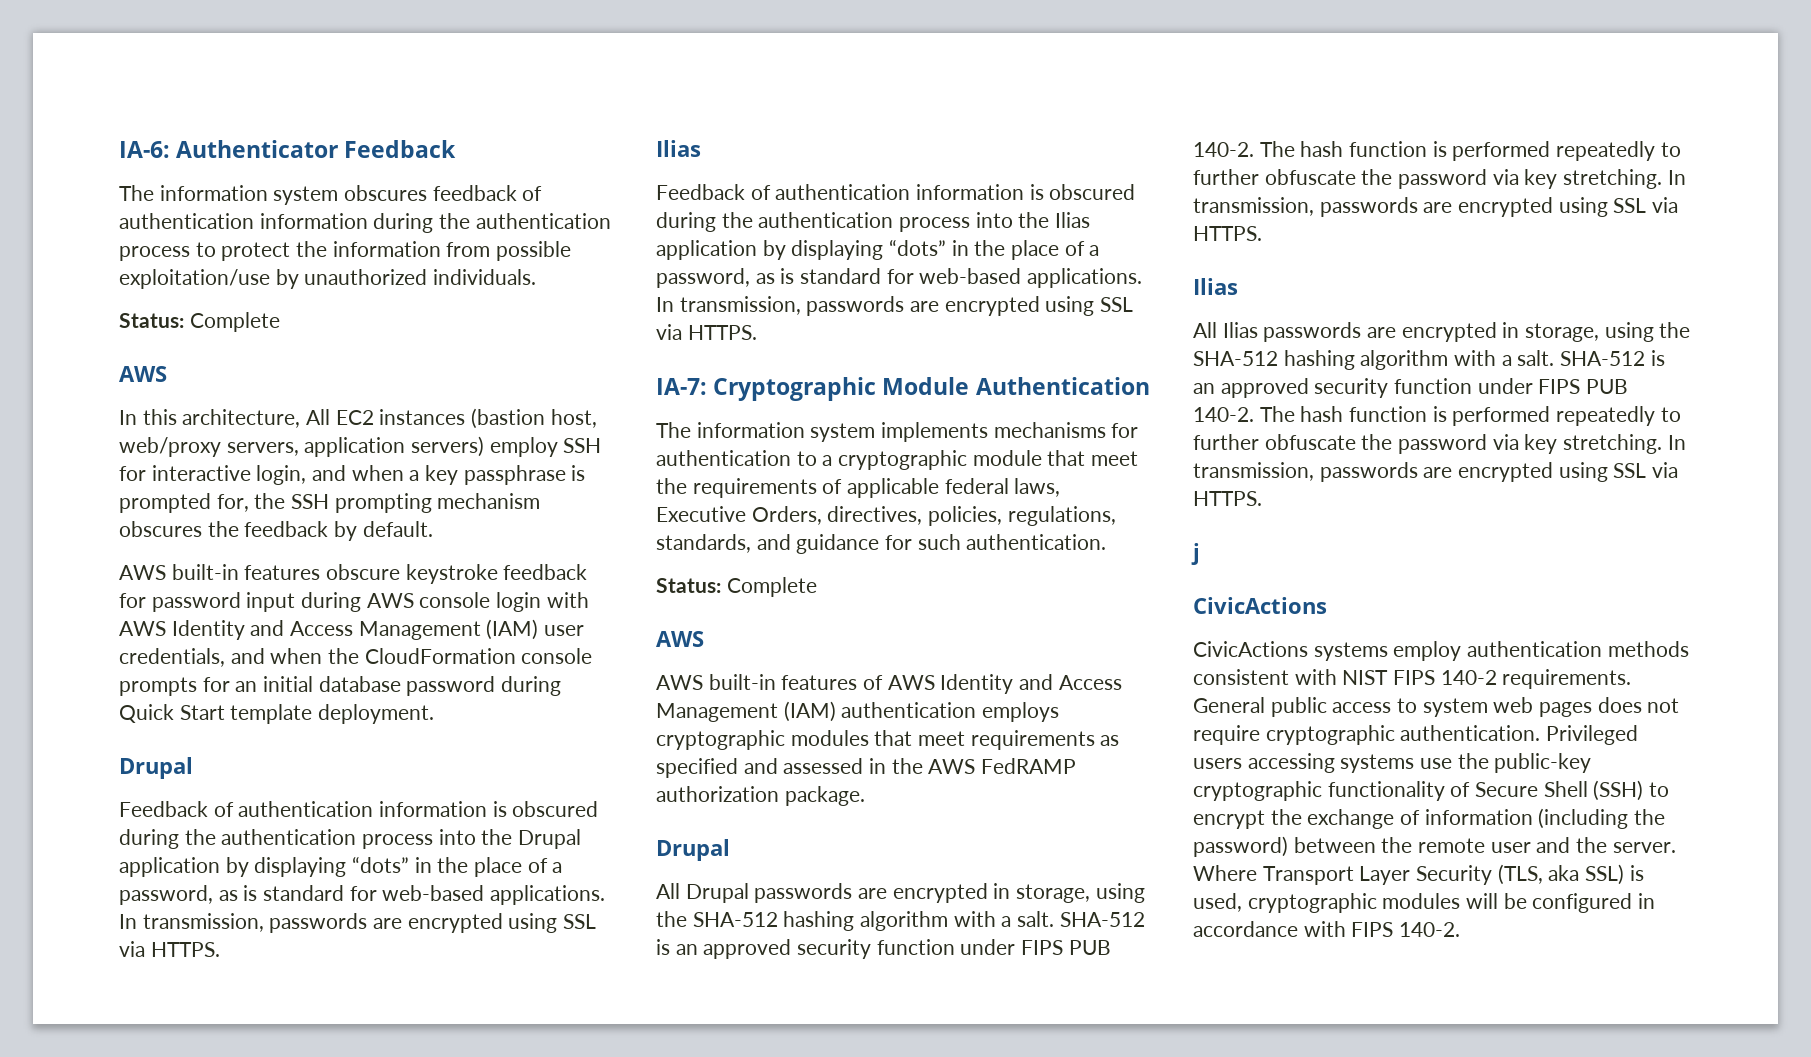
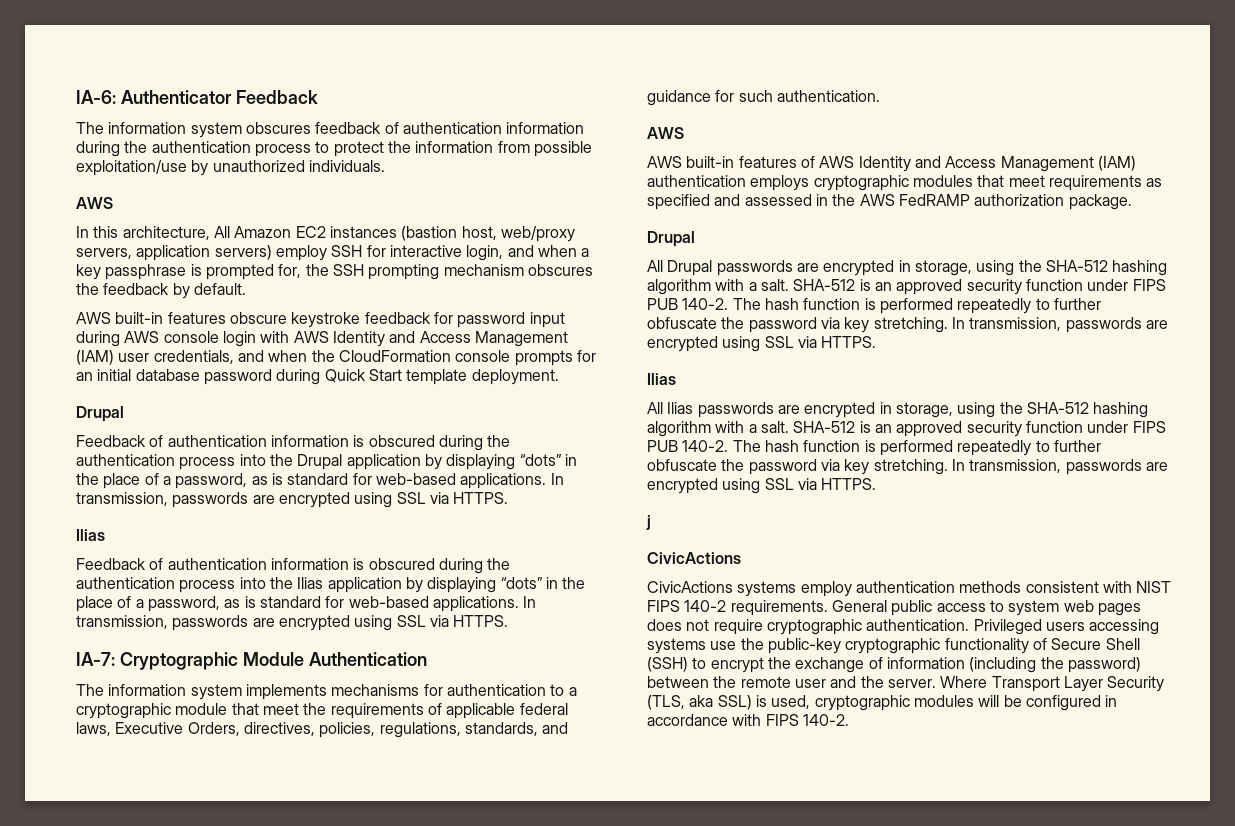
  The information system obscures feedback of authentication information during the authentication process to protect the information from possible exploitation/use by unauthorized individuals.
- Status: Complete
- In this architecture, All EC2 instances (bastion host, web/proxy servers, application servers) employ SSH for interactive login, and when a key passphrase is prompted for, the SSH prompting mechanism obscures the feedback by default.
+ In this architecture, All Amazon EC2 instances (bastion host, web/proxy servers, application servers) employ SSH for interactive login, and when a key passphrase is prompted for, the SSH prompting mechanism obscures the feedback by default.
  The information system implements mechanisms for authentication to a cryptographic module that meet the requirements of applicable federal laws, Executive Orders, directives, policies, regulations, standards, and guidance for such authentication.
- Status: Complete

